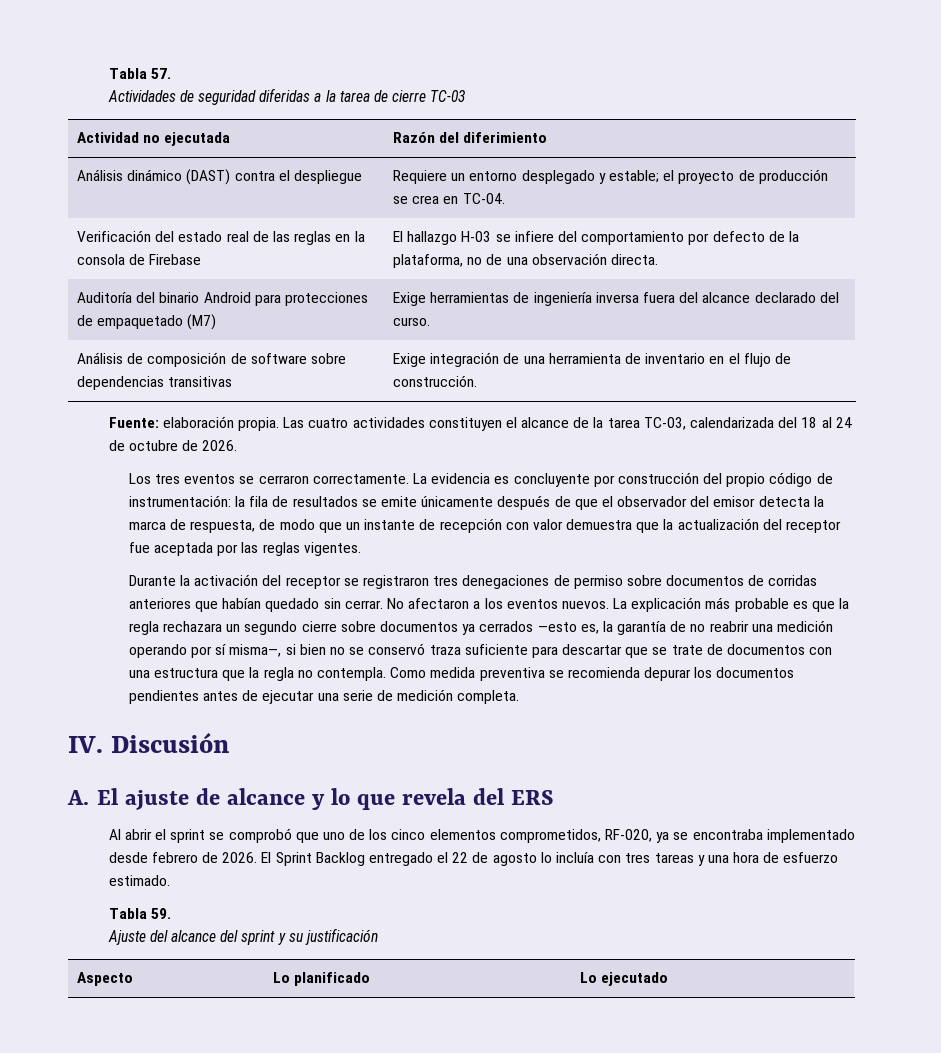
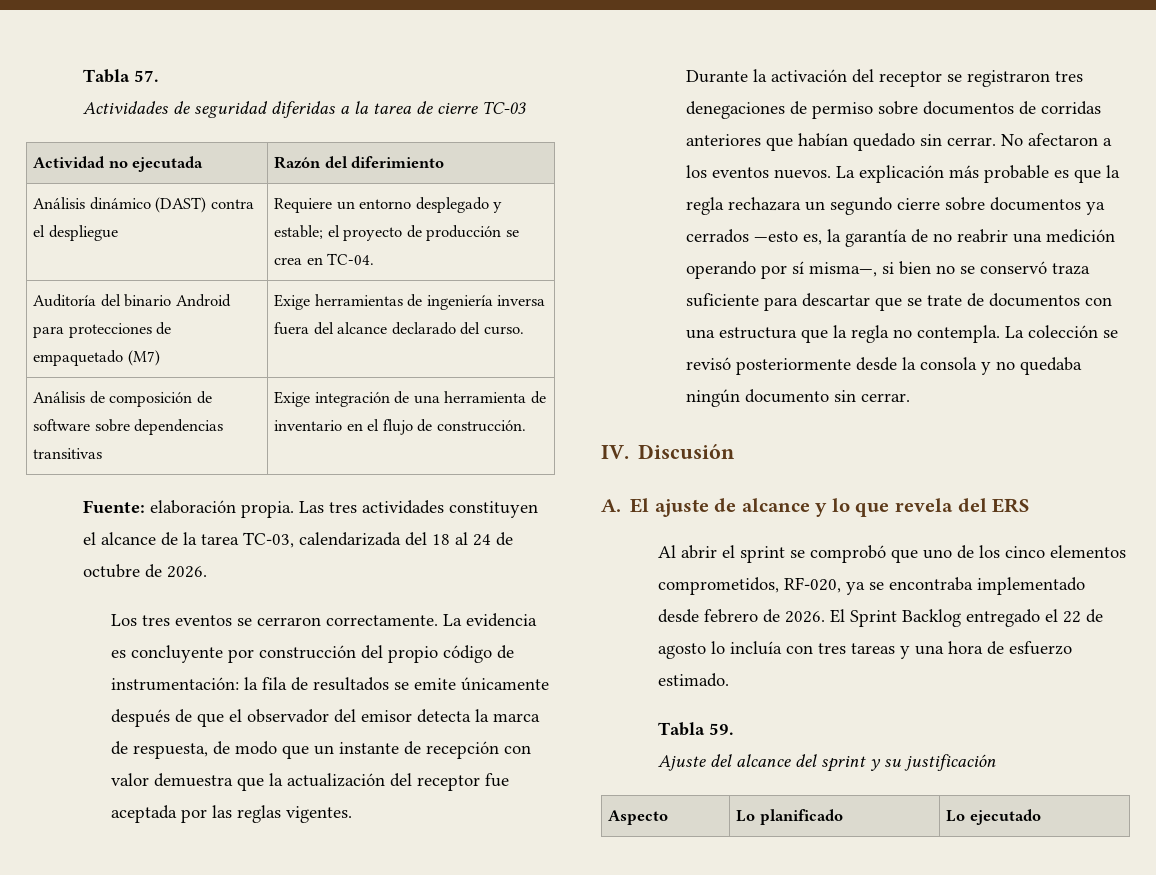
- Verificación del estado real de las reglas en la consola de Firebase | El hallazgo H‑03 se infiere del comportamiento por defecto de la plataforma, no de una observación directa.
- Las cuatro actividades constituyen el alcance de la tarea TC‑03, calendarizada del 18 al 24 de octubre de 2026.
+ Las tres actividades constituyen el alcance de la tarea TC‑03, calendarizada del 18 al 24 de octubre de 2026.
- Como medida preventiva se recomienda depurar los documentos pendientes antes de ejecutar una serie de medición completa.
+ La colección se revisó posteriormente desde la consola y no quedaba ningún documento sin cerrar.

